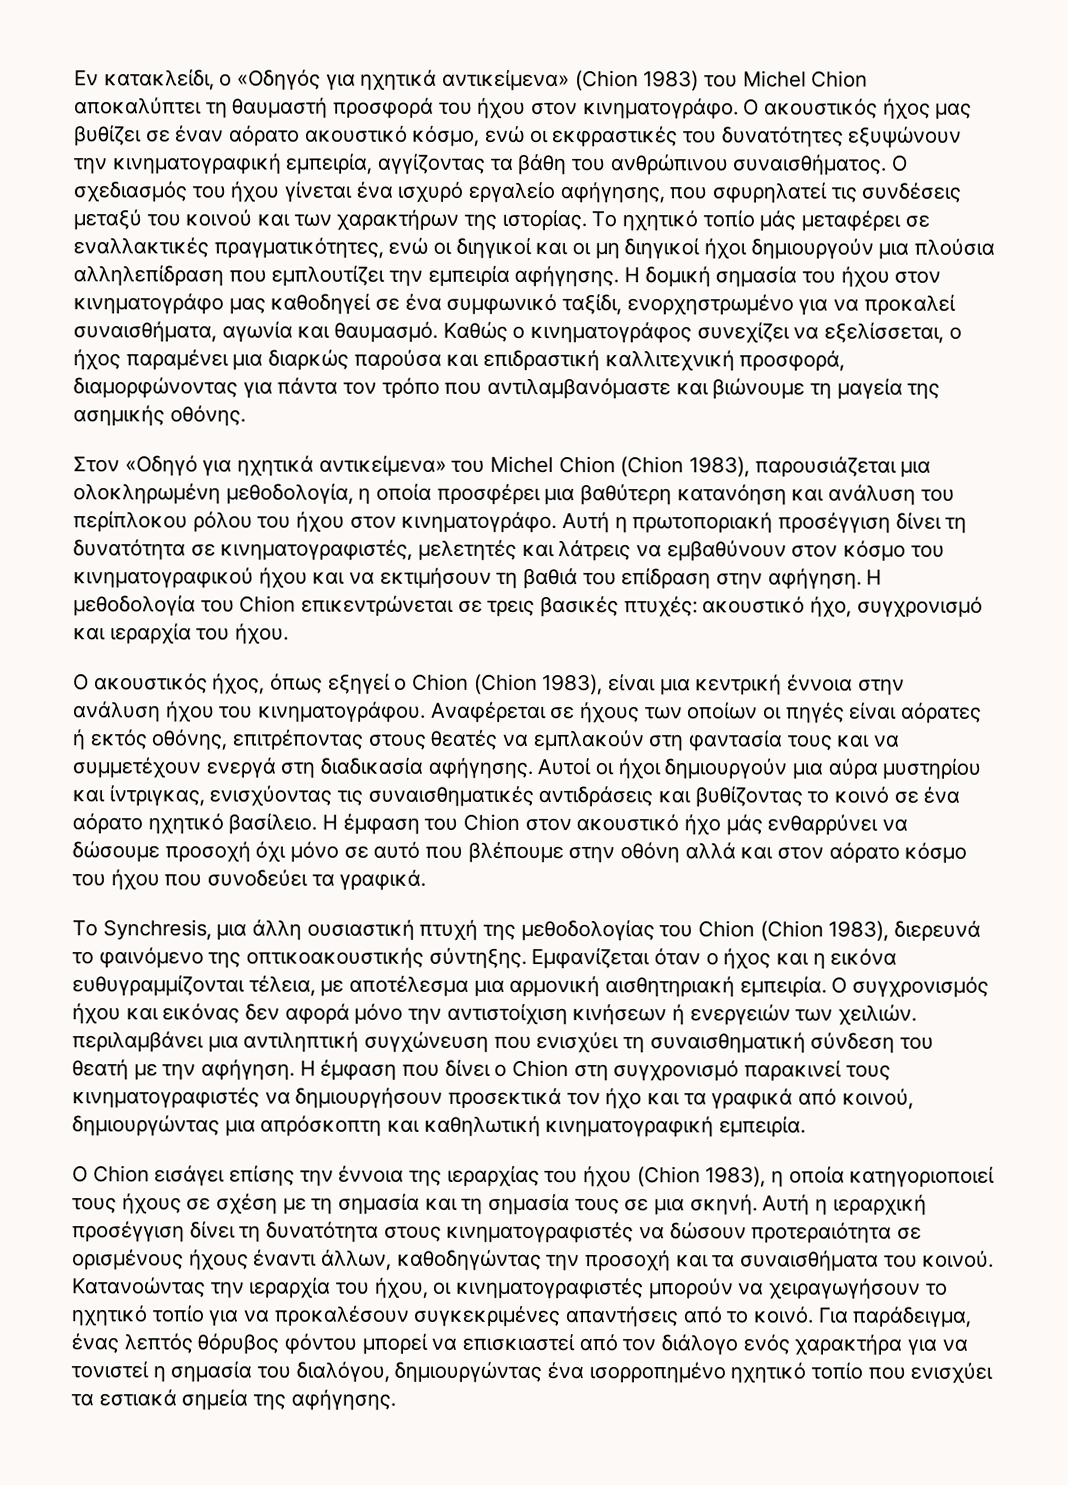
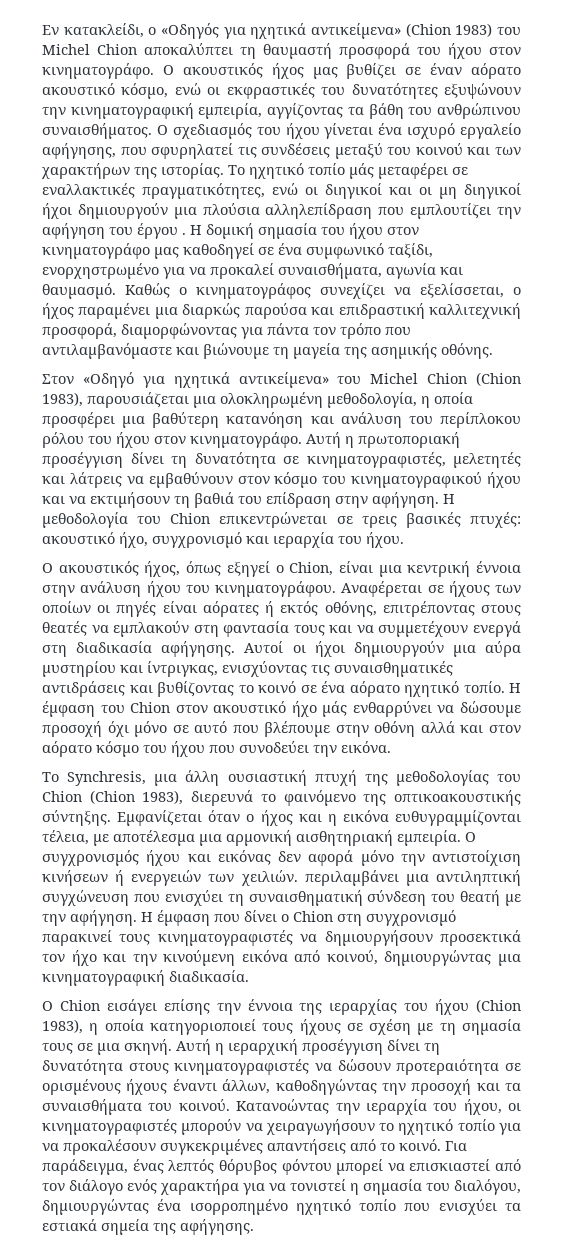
- Το ηχητικό τοπίο μάς μεταφέρει σε εναλλακτικές πραγματικότητες, ενώ οι διηγικοί και οι μη διηγικοί ήχοι δημιουργούν μια πλούσια αλληλεπίδραση που εμπλουτίζει την εμπειρία αφήγησης.
+ Το ηχητικό τοπίο μάς μεταφέρει σε εναλλακτικές πραγματικότητες, ενώ οι διηγικοί και οι μη διηγικοί ήχοι δημιουργούν μια πλούσια αλληλεπίδραση που εμπλουτίζει την αφήγηση του έργου .
- Ο ακουστικός ήχος, όπως εξηγεί ο Chion (Chion 1983), είναι μια κεντρική έννοια στην ανάλυση ήχου του κινηματογράφου.
+ Ο ακουστικός ήχος, όπως εξηγεί ο Chion, είναι μια κεντρική έννοια στην ανάλυση ήχου του κινηματογράφου.
- Αυτοί οι ήχοι δημιουργούν μια αύρα μυστηρίου και ίντριγκας, ενισχύοντας τις συναισθηματικές αντιδράσεις και βυθίζοντας το κοινό σε ένα αόρατο ηχητικό βασίλειο.
+ Αυτοί οι ήχοι δημιουργούν μια αύρα μυστηρίου και ίντριγκας, ενισχύοντας τις συναισθηματικές αντιδράσεις και βυθίζοντας το κοινό σε ένα αόρατο ηχητικό τοπίο.
- Η έμφαση του Chion στον ακουστικό ήχο μάς ενθαρρύνει να δώσουμε προσοχή όχι μόνο σε αυτό που βλέπουμε στην οθόνη αλλά και στον αόρατο κόσμο του ήχου που συνοδεύει τα γραφικά.
+ Η έμφαση του Chion στον ακουστικό ήχο μάς ενθαρρύνει να δώσουμε προσοχή όχι μόνο σε αυτό που βλέπουμε στην οθόνη αλλά και στον αόρατο κόσμο του ήχου που συνοδεύει την εικόνα.
- Η έμφαση που δίνει ο Chion στη συγχρονισμό παρακινεί τους κινηματογραφιστές να δημιουργήσουν προσεκτικά τον ήχο και τα γραφικά από κοινού, δημιουργώντας μια απρόσκοπτη και καθηλωτική κινηματογραφική εμπειρία.
+ Η έμφαση που δίνει ο Chion στη συγχρονισμό παρακινεί τους κινηματογραφιστές να δημιουργήσουν προσεκτικά τον ήχο και την κινούμενη εικόνα από κοινού, δημιουργώντας μια κινηματογραφική διαδικασία.
- Ο Chion εισάγει επίσης την έννοια της ιεραρχίας του ήχου (Chion 1983), η οποία κατηγοριοποιεί τους ήχους σε σχέση με τη σημασία και τη σημασία τους σε μια σκηνή.
+ Ο Chion εισάγει επίσης την έννοια της ιεραρχίας του ήχου (Chion 1983), η οποία κατηγοριοποιεί τους ήχους σε σχέση με τη σημασία τους σε μια σκηνή.

